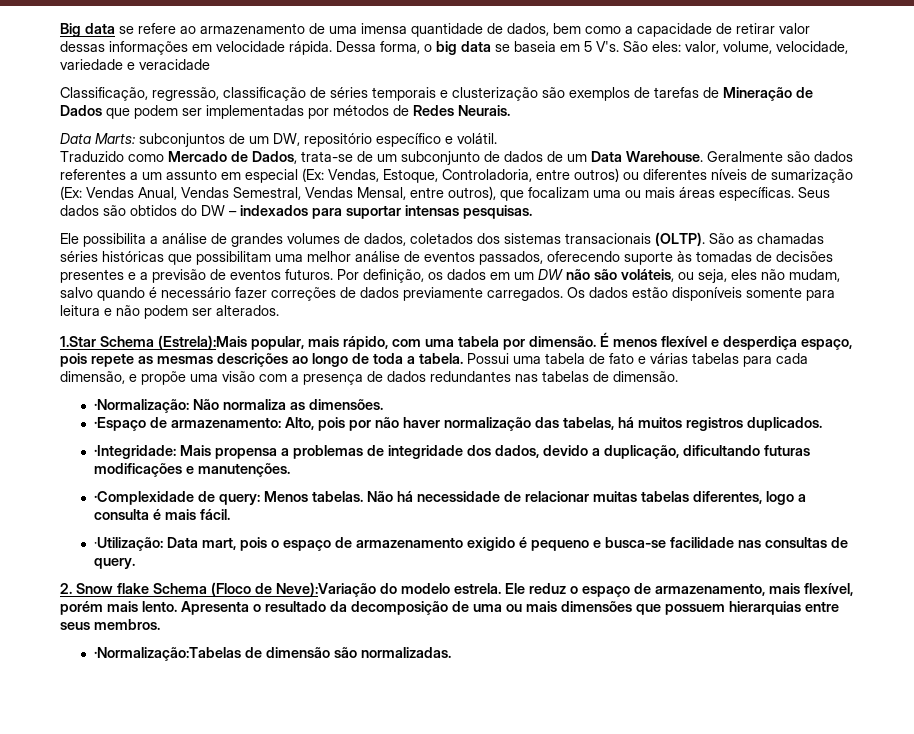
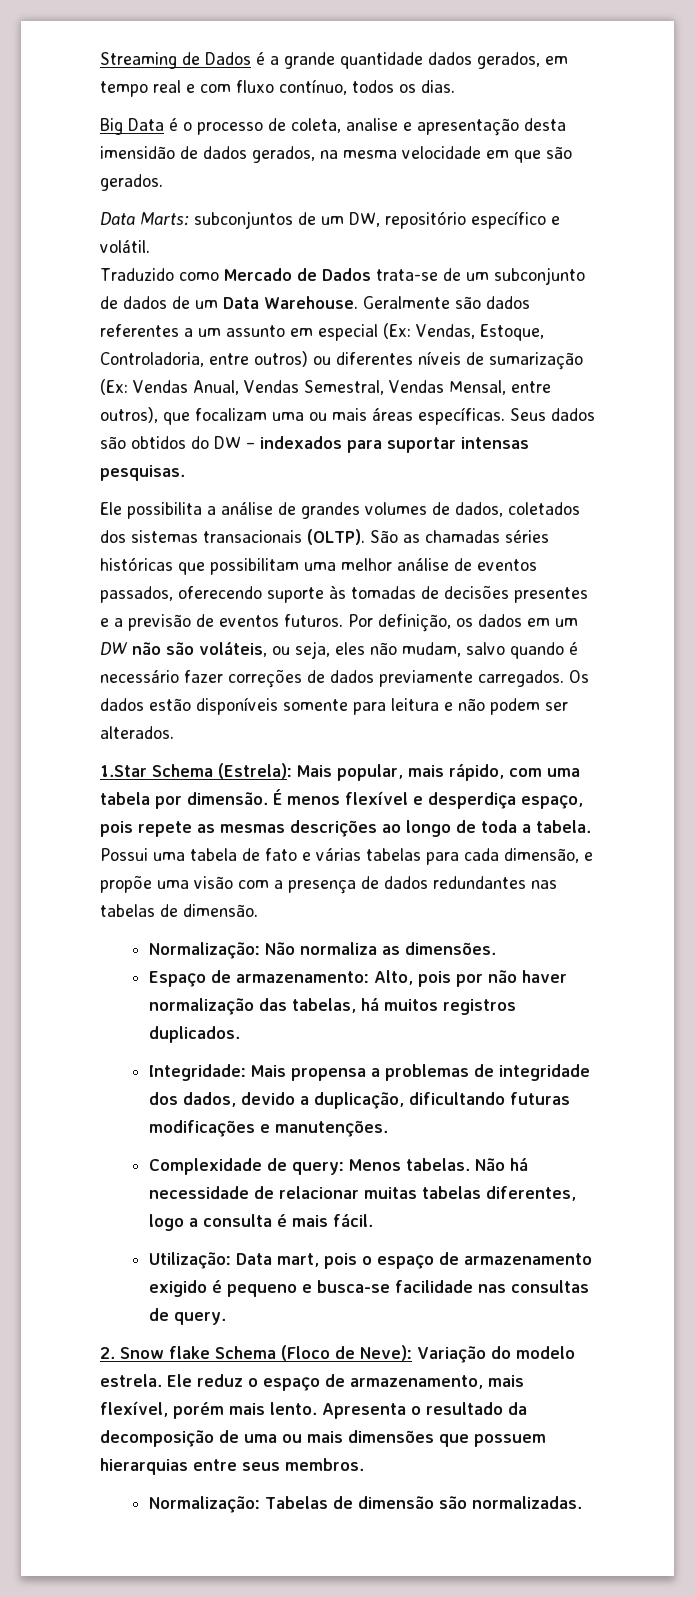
- Big data se refere ao armazenamento de uma imensa quantidade de dados, bem como a capacidade de retirar valor dessas informações em velocidade rápida. Dessa forma, o big data se baseia em 5 V's. São eles: valor, volume, velocidade, variedade e veracidade
- Classificação, regressão, classificação de séries temporais e clusterização são exemplos de tarefas de Mineração de Dados que podem ser implementadas por métodos de Redes Neurais.
+ Streaming de Dados é a grande quantidade dados gerados, em tempo real e com fluxo contínuo, todos os dias.
+ Big Data é o processo de coleta, analise e apresentação desta imensidão de dados gerados, na mesma velocidade em que são gerados.
- Traduzido como Mercado de Dados, trata-se de um subconjunto de dados de um Data Warehouse.
+ Traduzido como Mercado de Dados trata-se de um subconjunto de dados de um Data Warehouse.
- 1.Star Schema (Estrela):Mais popular, mais rápido, com uma tabela por dimensão.
+ 1.Star Schema (Estrela): Mais popular, mais rápido, com uma tabela por dimensão.
- ·Normalização: Não normaliza as dimensões.
+ Normalização: Não normaliza as dimensões.
- ·Espaço de armazenamento: Alto, pois por não haver normalização das tabelas, há muitos registros duplicados.
+ Espaço de armazenamento: Alto, pois por não haver normalização das tabelas, há muitos registros duplicados.
- ·Integridade: Mais propensa a problemas de integridade dos dados, devido a duplicação, dificultando futuras modificações e manutenções.
+ Integridade: Mais propensa a problemas de integridade dos dados, devido a duplicação, dificultando futuras modificações e manutenções.
- ·Complexidade de query: Menos tabelas.
+ Complexidade de query: Menos tabelas.
- ·Utilização: Data mart, pois o espaço de armazenamento exigido é pequeno e busca-se facilidade nas consultas de query.
+ Utilização: Data mart, pois o espaço de armazenamento exigido é pequeno e busca-se facilidade nas consultas de query.
- 2. Snow flake Schema (Floco de Neve):Variação do modelo estrela.
+ 2. Snow flake Schema (Floco de Neve): Variação do modelo estrela.
- ·Normalização:Tabelas de dimensão são normalizadas.
+ Normalização: Tabelas de dimensão são normalizadas.

